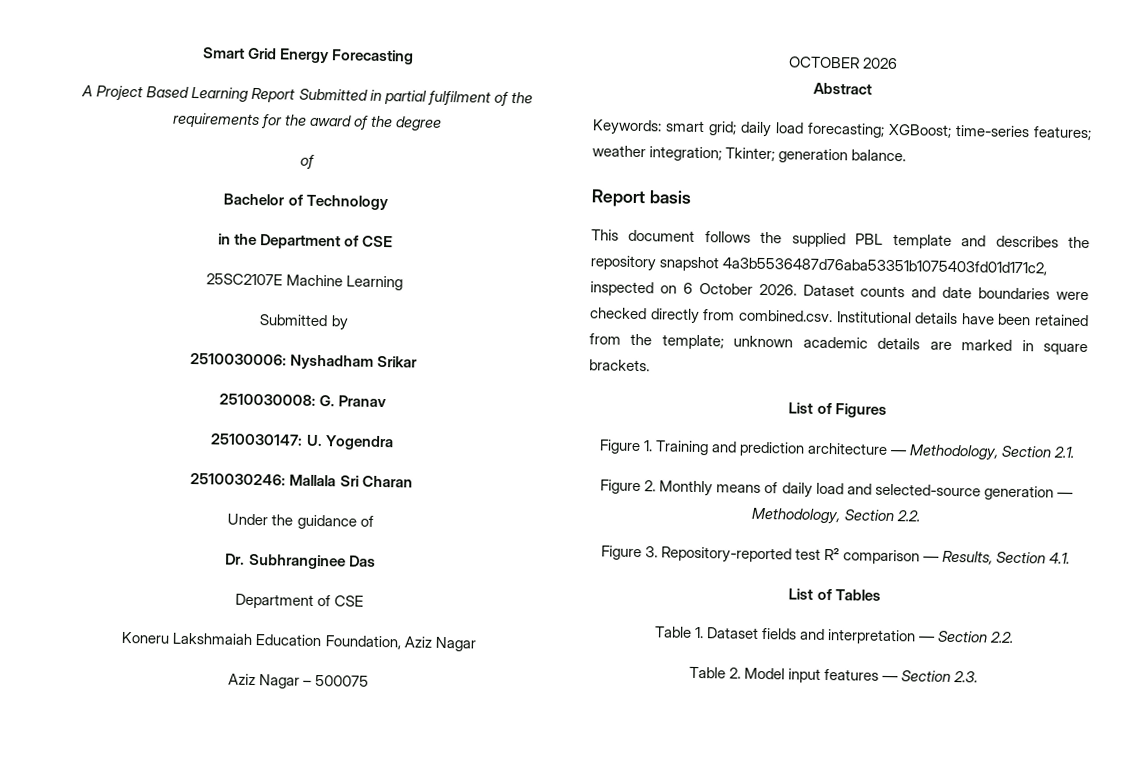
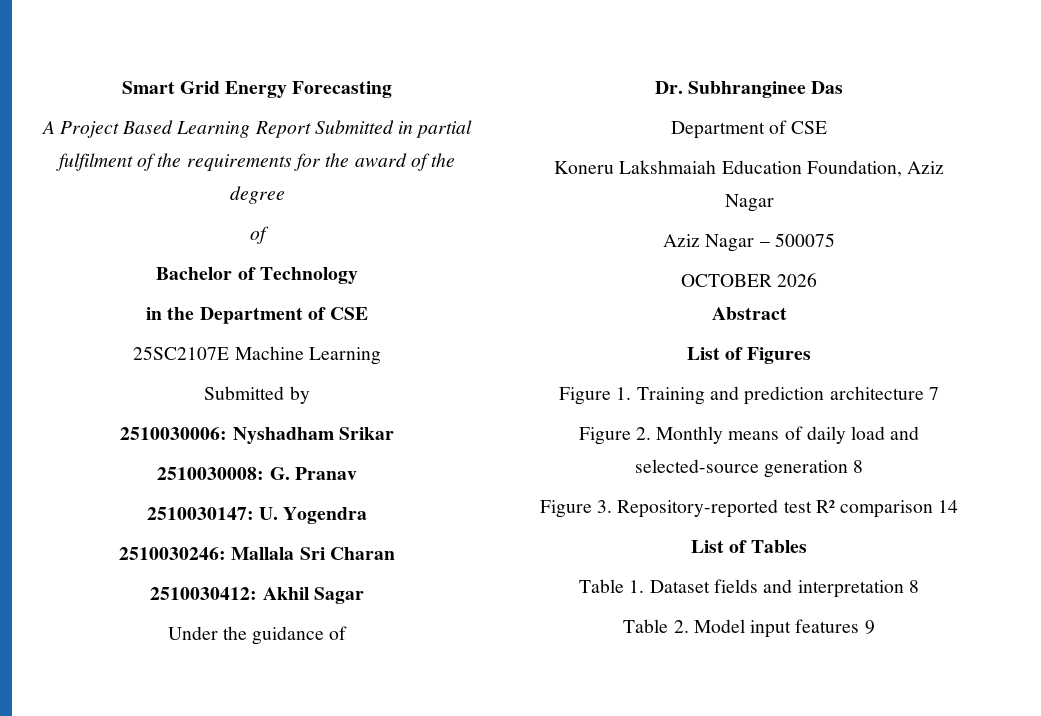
+ 2510030412: Akhil Sagar
- Keywords: smart grid; daily load forecasting; XGBoost; time-series features; weather integration; Tkinter; generation balance.
- Report basis
- This document follows the supplied PBL template and describes the repository snapshot 4a3b5536487d76aba53351b1075403fd01d171c2, inspected on 6 October 2026. Dataset counts and date boundaries were checked directly from combined.csv. Institutional details have been retained from the template; unknown academic details are marked in square brackets.
- Figure 1. Training and prediction architecture — Methodology, Section 2.1.
+ Figure 1. Training and prediction architecture 7
- Figure 2. Monthly means of daily load and selected-source generation — Methodology, Section 2.2.
+ Figure 2. Monthly means of daily load and selected-source generation 8
- Figure 3. Repository-reported test R² comparison — Results, Section 4.1.
+ Figure 3. Repository-reported test R² comparison 14
- Table 1. Dataset fields and interpretation — Section 2.2.
+ Table 1. Dataset fields and interpretation 8
- Table 2. Model input features — Section 2.3.
+ Table 2. Model input features 9

